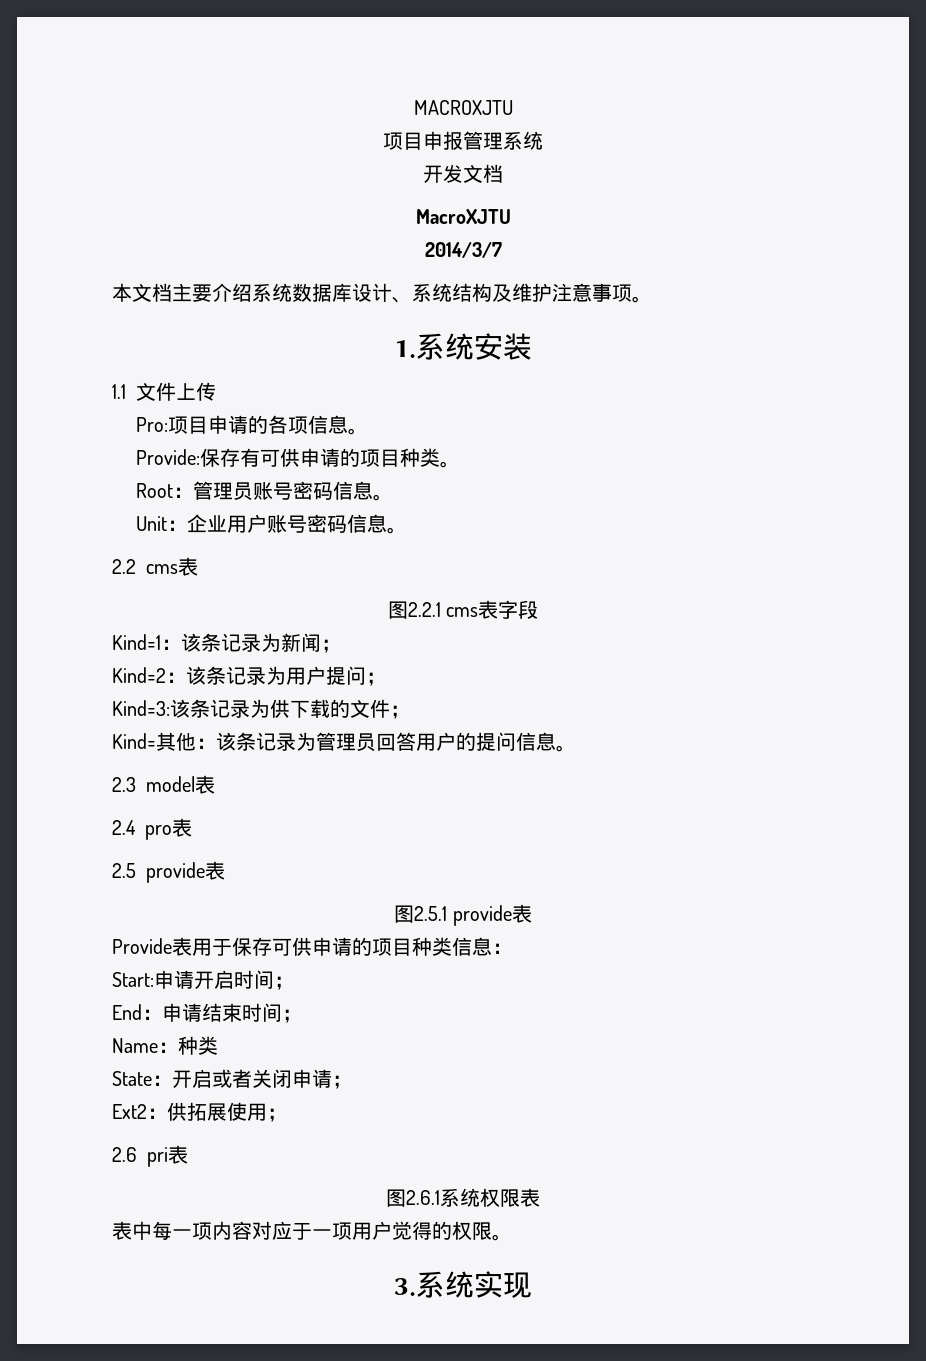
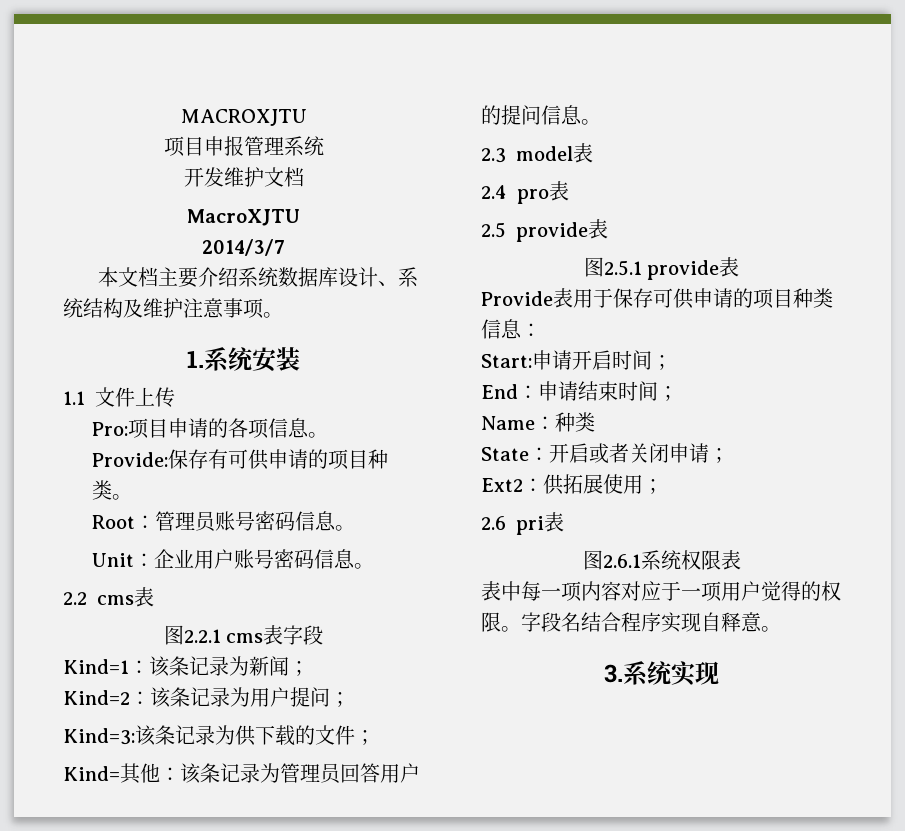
- 开发文档
+ 开发维护文档
+ 字段名结合程序实现自释意。

